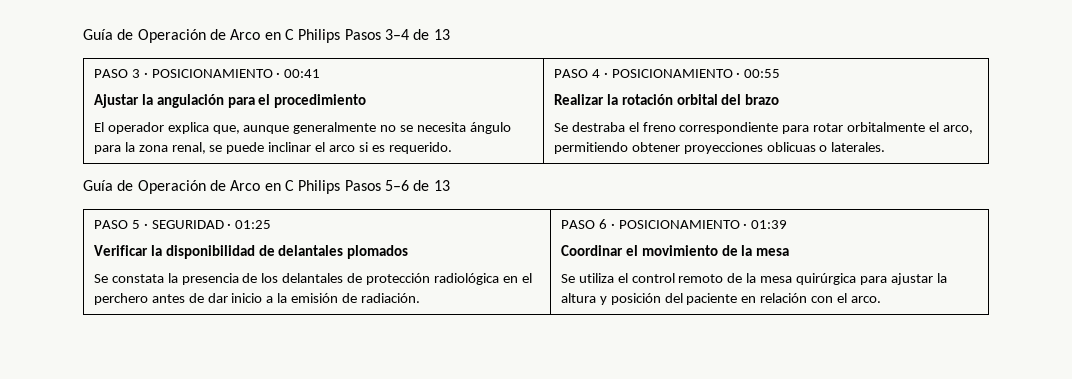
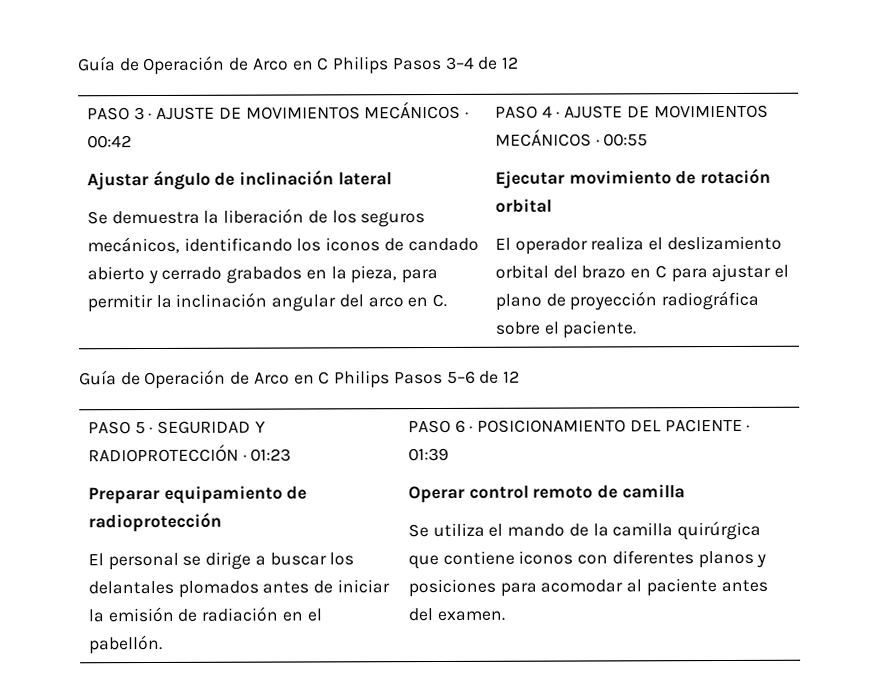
- Guía de Operación de Arco en C Philips Pasos 3–4 de 13
+ Guía de Operación de Arco en C Philips Pasos 3–4 de 12
- PASO 3 · POSICIONAMIENTO · 00:41
- Ajustar la angulación para el procedimiento
- El operador explica que, aunque generalmente no se necesita ángulo para la zona renal, se puede inclinar el arco si es requerido.
+ PASO 3 · AJUSTE DE MOVIMIENTOS MECÁNICOS · 00:42
+ Ajustar ángulo de inclinación lateral
+ Se demuestra la liberación de los seguros mecánicos, identificando los iconos de candado abierto y cerrado grabados en la pieza, para permitir la inclinación angular del arco en C.
- PASO 4 · POSICIONAMIENTO · 00:55
+ PASO 4 · AJUSTE DE MOVIMIENTOS MECÁNICOS · 00:55
- Realizar la rotación orbital del brazo
- Se destraba el freno correspondiente para rotar orbitalmente el arco, permitiendo obtener proyecciones oblicuas o laterales.
+ Ejecutar movimiento de rotación orbital
+ El operador realiza el deslizamiento orbital del brazo en C para ajustar el plano de proyección radiográfica sobre el paciente.
- Guía de Operación de Arco en C Philips Pasos 5–6 de 13
+ Guía de Operación de Arco en C Philips Pasos 5–6 de 12
- PASO 5 · SEGURIDAD · 01:25
- Verificar la disponibilidad de delantales plomados
- Se constata la presencia de los delantales de protección radiológica en el perchero antes de dar inicio a la emisión de radiación.
+ PASO 5 · SEGURIDAD Y RADIOPROTECCIÓN · 01:23
+ Preparar equipamiento de radioprotección
+ El personal se dirige a buscar los delantales plomados antes de iniciar la emisión de radiación en el pabellón.
- PASO 6 · POSICIONAMIENTO · 01:39
+ PASO 6 · POSICIONAMIENTO DEL PACIENTE · 01:39
- Coordinar el movimiento de la mesa
- Se utiliza el control remoto de la mesa quirúrgica para ajustar la altura y posición del paciente en relación con el arco.
+ Operar control remoto de camilla
+ Se utiliza el mando de la camilla quirúrgica que contiene iconos con diferentes planos y posiciones para acomodar al paciente antes del examen.

